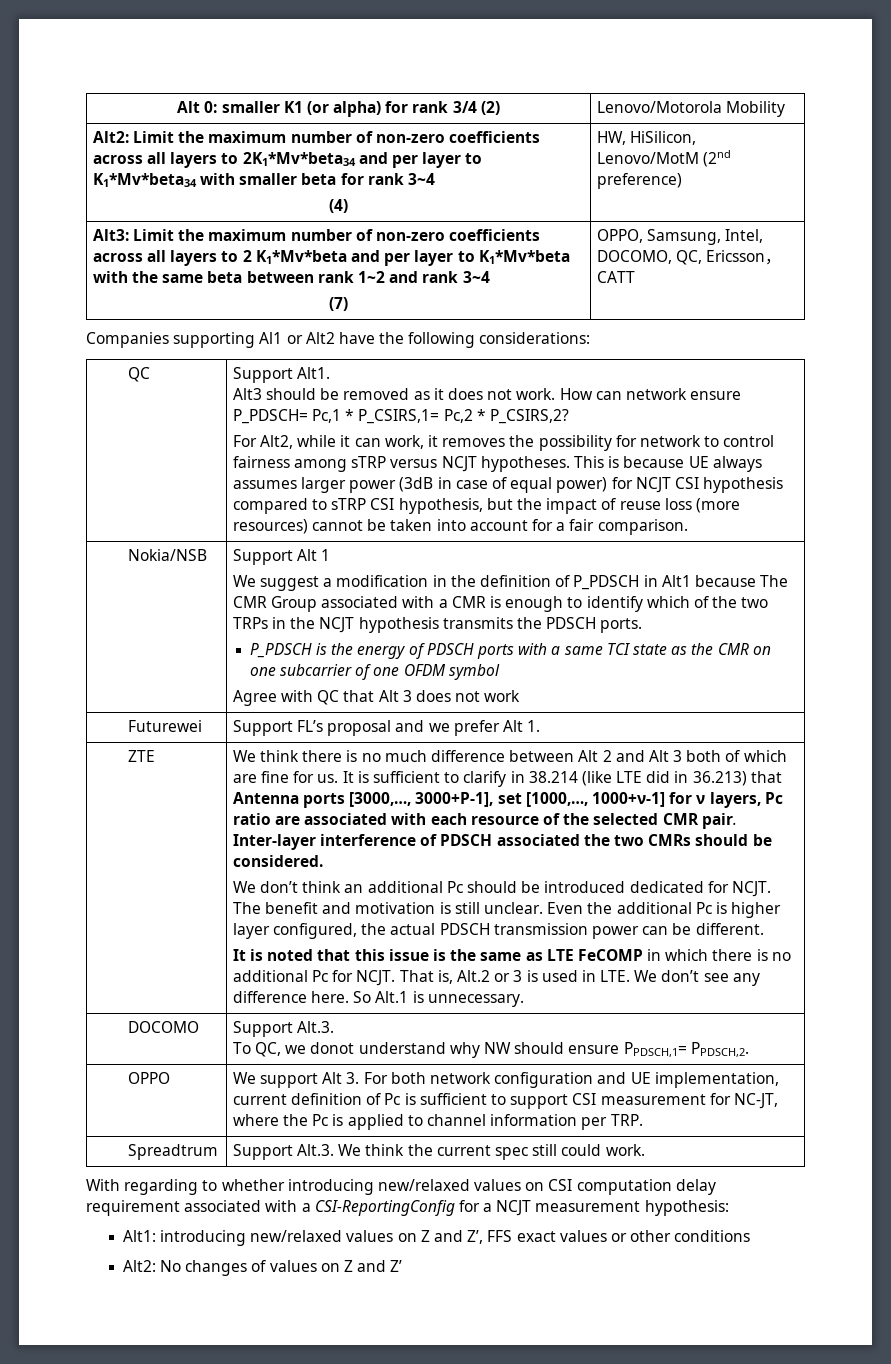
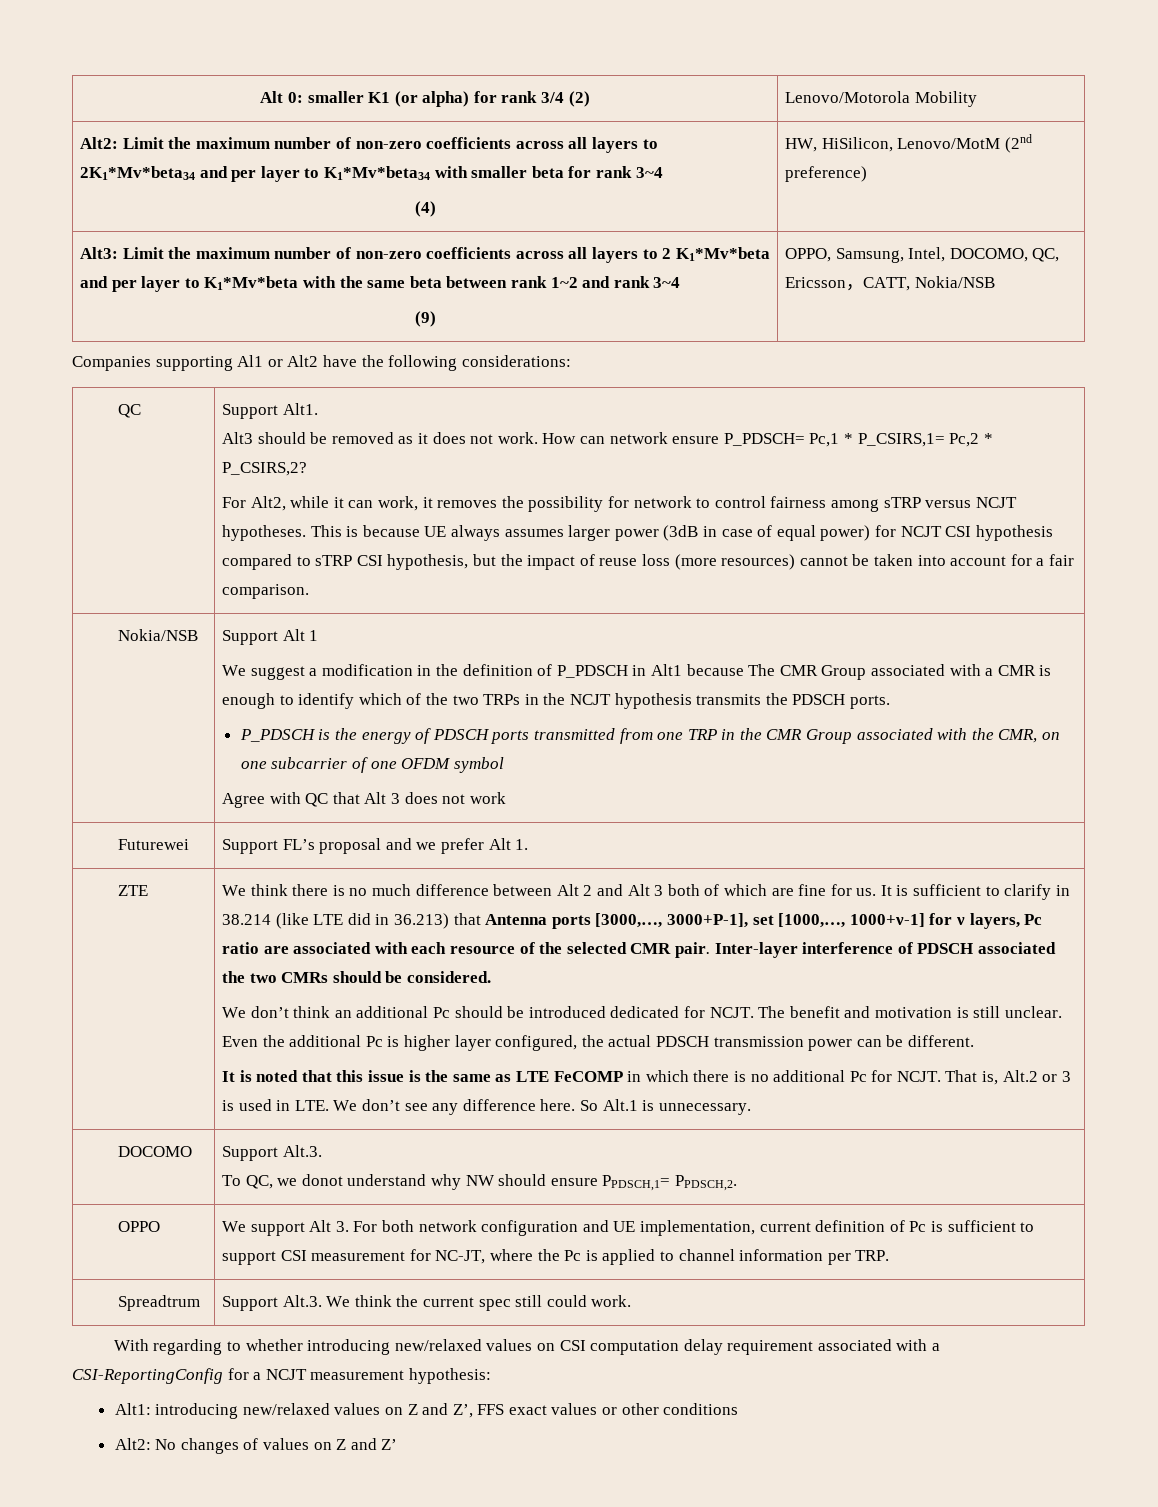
  Alt3: Limit the maximum number of non-zero coefficients across all layers to 2 K1*Mv*beta and per layer to K1*Mv*beta with the same beta between rank 1~2 and rank 3~4
- (7) | OPPO, Samsung, Intel, DOCOMO, QC, Ericsson，CATT
+ (9) | OPPO, Samsung, Intel, DOCOMO, QC, Ericsson，CATT, Nokia/NSB
- P_PDSCH is the energy of PDSCH ports with a same TCI state as the CMR on one subcarrier of one OFDM symbol
+ P_PDSCH is the energy of PDSCH ports transmitted from one TRP in the CMR Group associated with the CMR, on one subcarrier of one OFDM symbol

